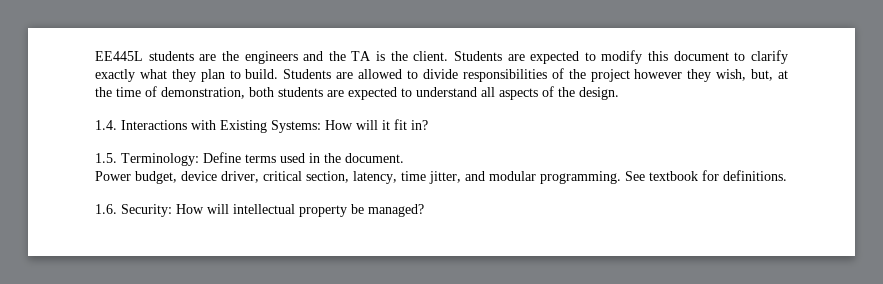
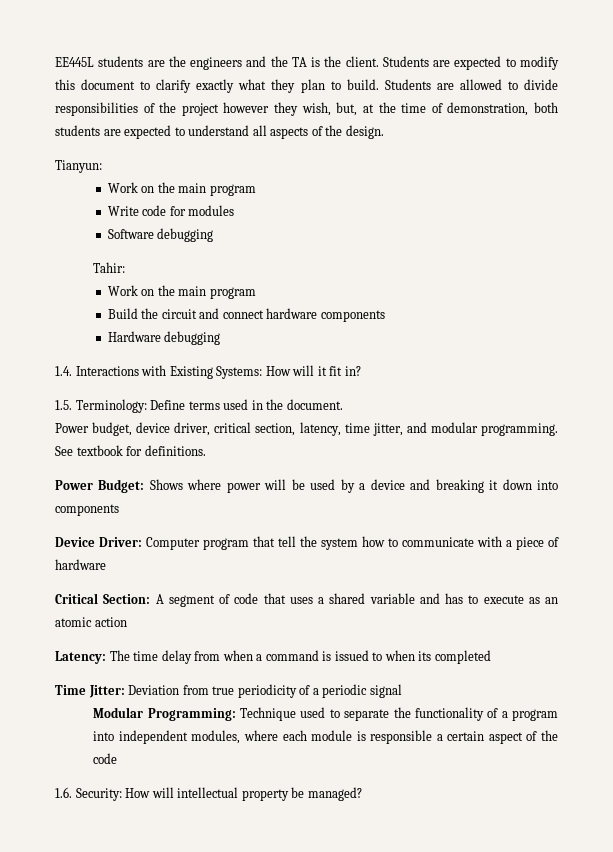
+ Tianyun:
+ Work on the main program
+ Write code for modules
+ Software debugging
+ Tahir:
+ Work on the main program
+ Build the circuit and connect hardware components
+ Hardware debugging
+ Power Budget: Shows where power will be used by a device and breaking it down into components
+ Device Driver: Computer program that tell the system how to communicate with a piece of hardware
+ Critical Section: A segment of code that uses a shared variable and has to execute as an atomic action
+ Latency: The time delay from when a command is issued to when its completed
+ Time Jitter: Deviation from true periodicity of a periodic signal
+ Modular Programming: Technique used to separate the functionality of a program into independent modules, where each module is responsible a certain aspect of the code

